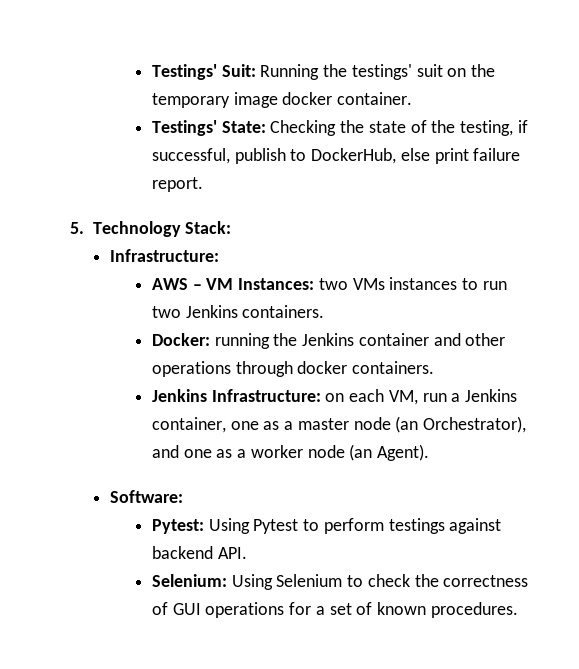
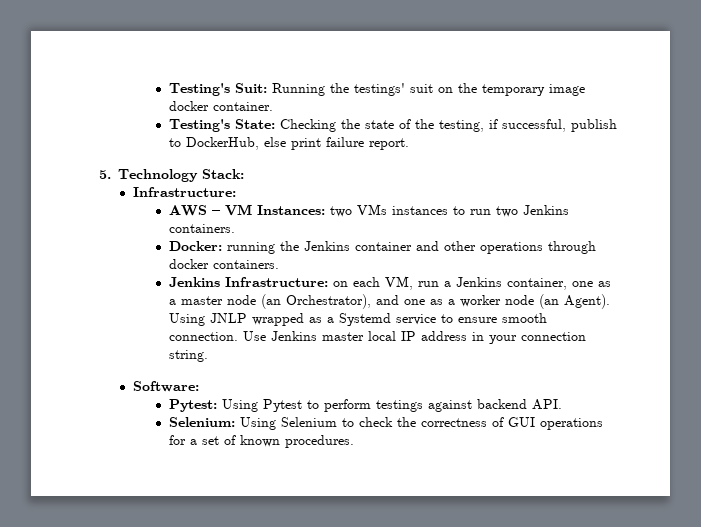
- Testings' Suit: Running the testings' suit on the temporary image docker container.
+ Testing's Suit: Running the testings' suit on the temporary image docker container.
- Testings' State: Checking the state of the testing, if successful, publish to DockerHub, else print failure report.
+ Testing's State: Checking the state of the testing, if successful, publish to DockerHub, else print failure report.
+ Using JNLP wrapped as a Systemd service to ensure smooth connection. Use Jenkins master local IP address in your connection string.

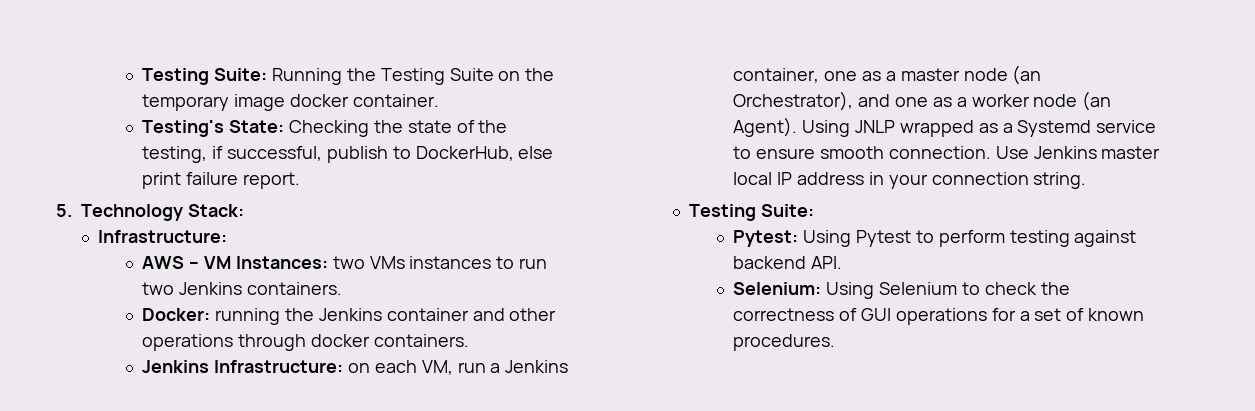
- Testing's Suit: Running the testings' suit on the temporary image docker container.
+ Testing Suite: Running the Testing Suite on the temporary image docker container.
  Use Jenkins master local IP address in your connection string.
- Software:
+ Testing Suite:
- Pytest: Using Pytest to perform testings against backend API.
+ Pytest: Using Pytest to perform testing against backend API.

